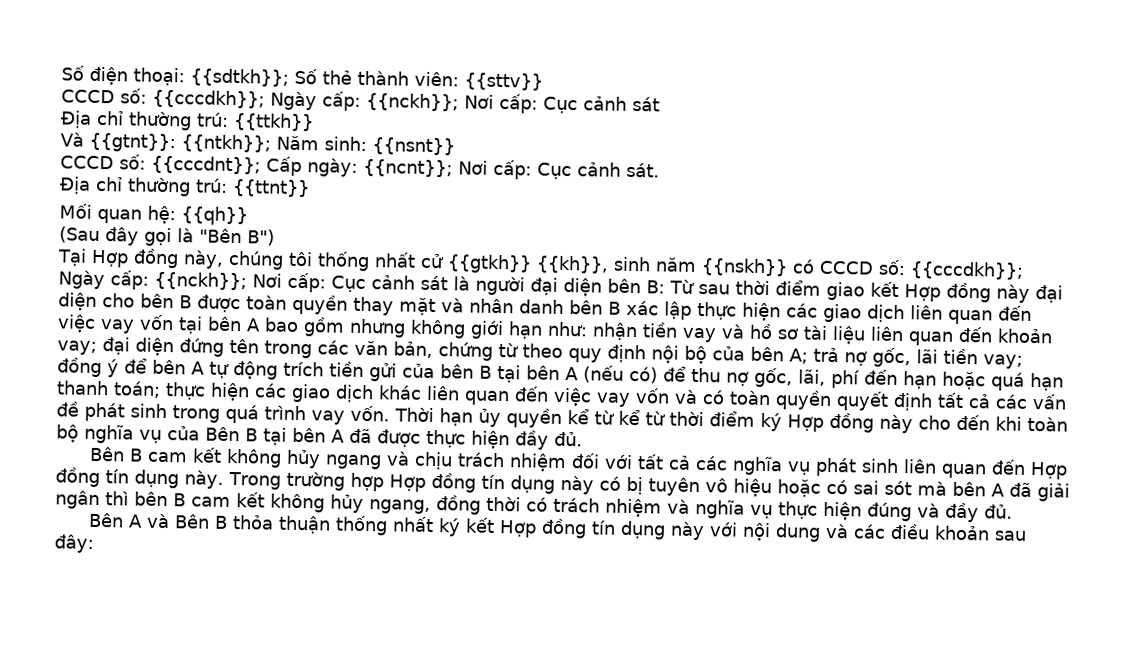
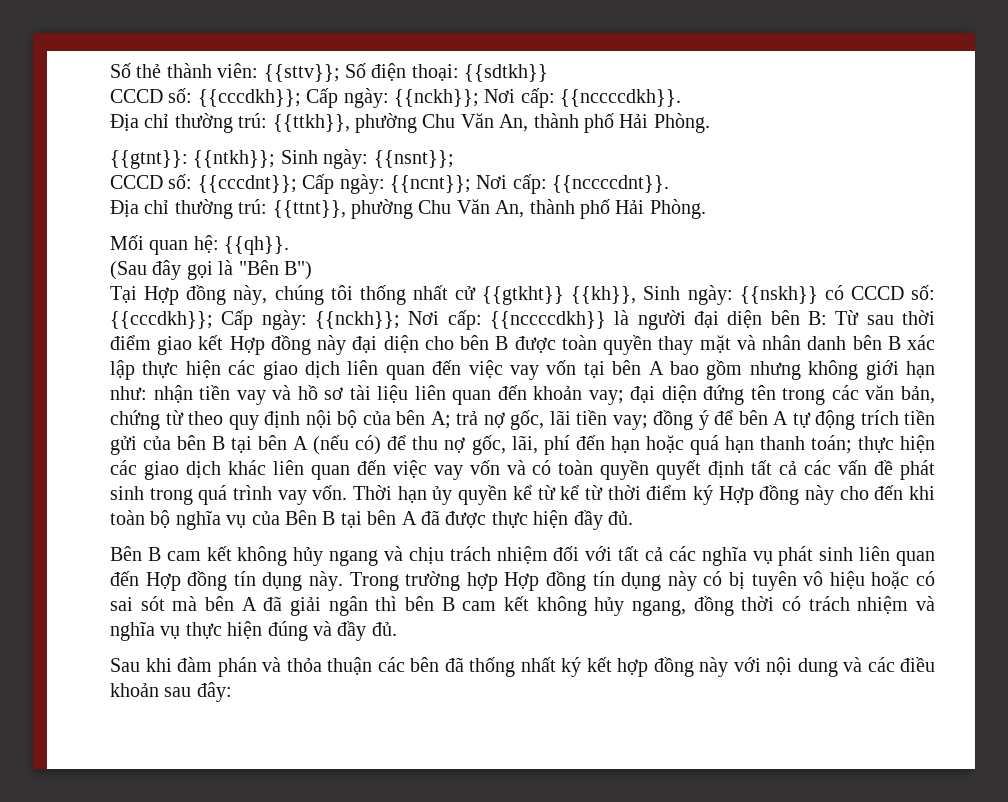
- Số điện thoại: {{sdtkh}}; Số thẻ thành viên: {{sttv}}
- CCCD số: {{cccdkh}}; Ngày cấp: {{nckh}}; Nơi cấp: Cục cảnh sát
- Địa chỉ thường trú: {{ttkh}}
- Và {{gtnt}}: {{ntkh}}; Năm sinh: {{nsnt}}
+ Số thẻ thành viên: {{sttv}}; Số điện thoại: {{sdtkh}}
+ CCCD số: {{cccdkh}}; Cấp ngày: {{nckh}}; Nơi cấp: {{nccccdkh}}.
+ Địa chỉ thường trú: {{ttkh}}, phường Chu Văn An, thành phố Hải Phòng.
+ {{gtnt}}: {{ntkh}}; Sinh ngày: {{nsnt}};
- CCCD số: {{cccdnt}}; Cấp ngày: {{ncnt}}; Nơi cấp: Cục cảnh sát.
- Địa chỉ thường trú: {{ttnt}}
+ CCCD số: {{cccdnt}}; Cấp ngày: {{ncnt}}; Nơi cấp: {{nccccdnt}}.
+ Địa chỉ thường trú: {{ttnt}}, phường Chu Văn An, thành phố Hải Phòng.
- Mối quan hệ: {{qh}}
+ Mối quan hệ: {{qh}}.
- Tại Hợp đồng này, chúng tôi thống nhất cử {{gtkh}} {{kh}}, sinh năm {{nskh}} có CCCD số:
+ Tại Hợp đồng này, chúng tôi thống nhất cử {{gtkht}} {{kh}}, Sinh ngày: {{nskh}} có CCCD số:
- Ngày cấp: {{nckh}}; Nơi cấp: Cục cảnh sát là người đại diện bên B:
+ Cấp ngày: {{nckh}}; Nơi cấp: {{nccccdkh}} là người đại diện bên B:
- Bên A và Bên B thỏa thuận thống nhất ký kết Hợp đồng tín dụng này với nội dung và các điều khoản sau đây:
+ Sau khi đàm phán và thỏa thuận các bên đã thống nhất ký kết hợp đồng này với nội dung và các điều khoản sau đây:

